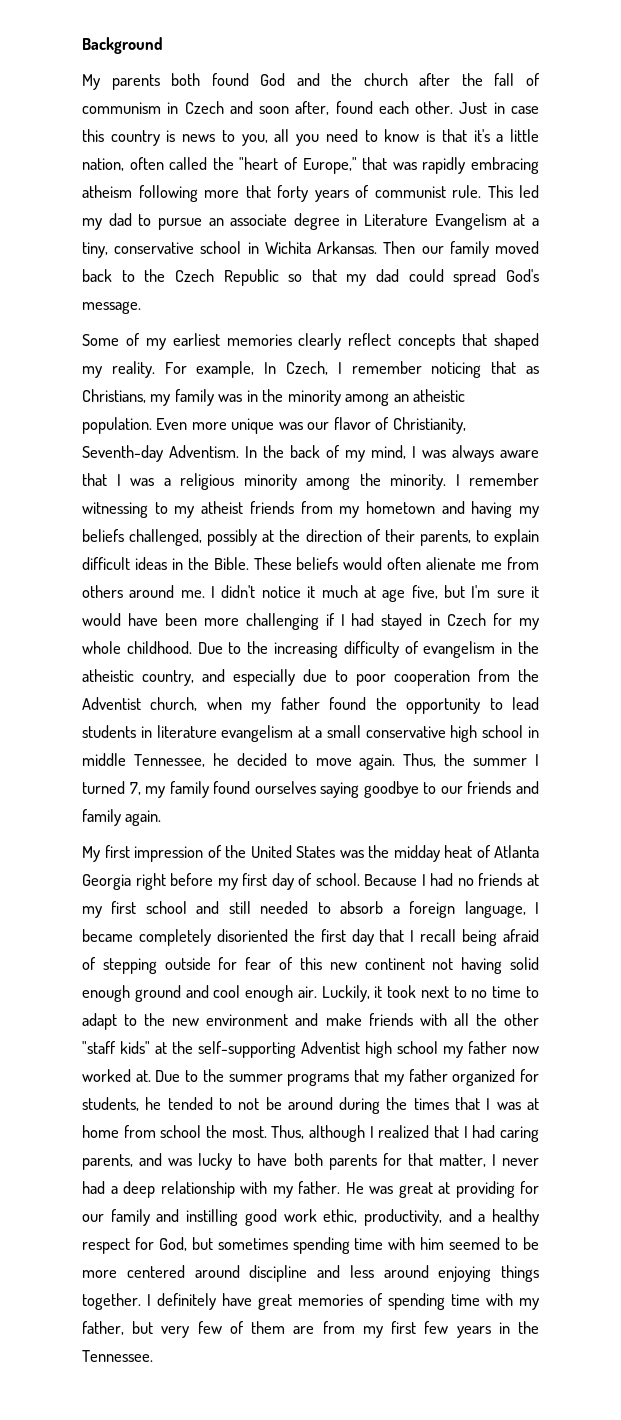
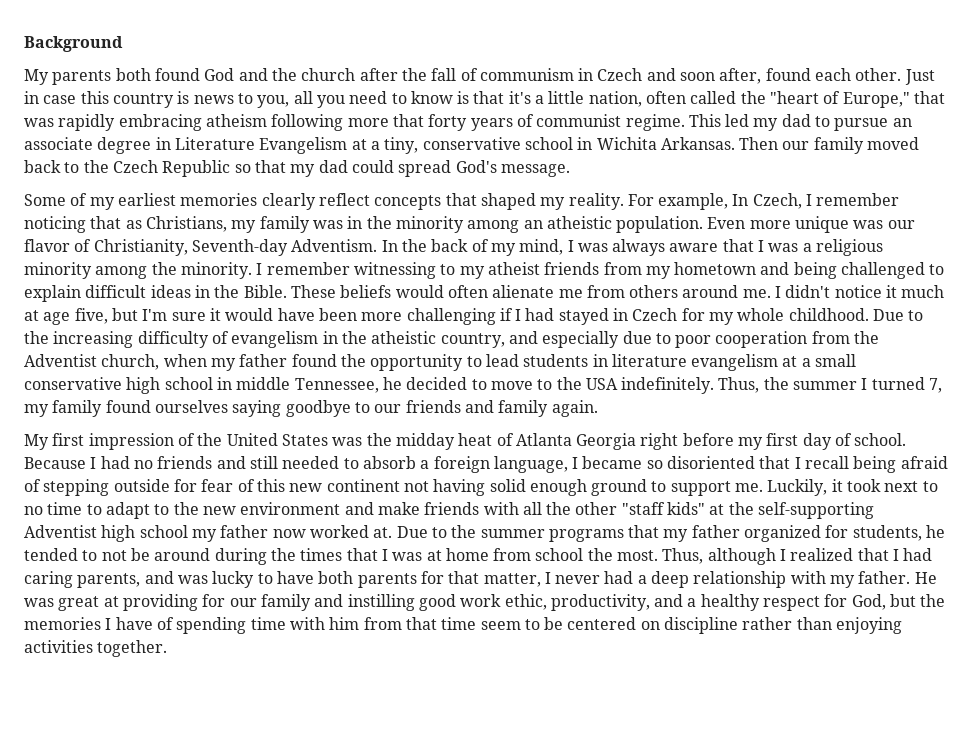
- Just in case this country is news to you, all you need to know is that it's a little nation, often called the "heart of Europe," that was rapidly embracing atheism following more that forty years of communist rule.
+ Just in case this country is news to you, all you need to know is that it's a little nation, often called the "heart of Europe," that was rapidly embracing atheism following more that forty years of communist regime.
- I remember witnessing to my atheist friends from my hometown and having my beliefs challenged, possibly at the direction of their parents, to explain difficult ideas in the Bible.
+ I remember witnessing to my atheist friends from my hometown and being challenged to explain difficult ideas in the Bible.
- Due to the increasing difficulty of evangelism in the atheistic country, and especially due to poor cooperation from the Adventist church, when my father found the opportunity to lead students in literature evangelism at a small conservative high school in middle Tennessee, he decided to move again.
+ Due to the increasing difficulty of evangelism in the atheistic country, and especially due to poor cooperation from the Adventist church, when my father found the opportunity to lead students in literature evangelism at a small conservative high school in middle Tennessee, he decided to move to the USA indefinitely.
- Because I had no friends at my first school and still needed to absorb a foreign language, I became completely disoriented the first day that I recall being afraid of stepping outside for fear of this new continent not having solid enough ground and cool enough air.
+ Because I had no friends and still needed to absorb a foreign language, I became so disoriented that I recall being afraid of stepping outside for fear of this new continent not having solid enough ground to support me.
- He was great at providing for our family and instilling good work ethic, productivity, and a healthy respect for God, but sometimes spending time with him seemed to be more centered around discipline and less around enjoying things together. I definitely have great memories of spending time with my father, but very few of them are from my first few years in the Tennessee.
+ He was great at providing for our family and instilling good work ethic, productivity, and a healthy respect for God, but the memories I have of spending time with him from that time seem to be centered on discipline rather than enjoying activities together.

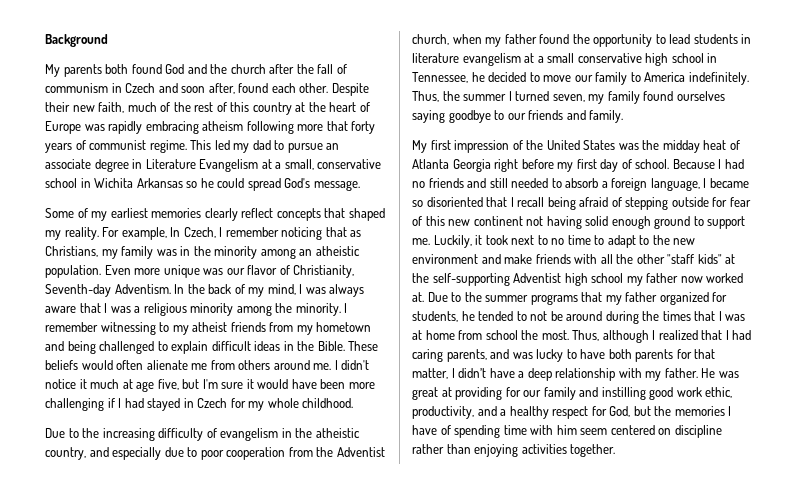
- Just in case this country is news to you, all you need to know is that it's a little nation, often called the "heart of Europe," that was rapidly embracing atheism following more that forty years of communist regime.
+ Despite their new faith, much of the rest of this country at the heart of Europe was rapidly embracing atheism following more that forty years of communist regime.
- This led my dad to pursue an associate degree in Literature Evangelism at a tiny, conservative school in Wichita Arkansas. Then our family moved back to the Czech Republic so that my dad could spread God's message.
+ This led my dad to pursue an associate degree in Literature Evangelism at a small, conservative school in Wichita Arkansas so he could spread God's message.
- I didn't notice it much at age five, but I'm sure it would have been more challenging if I had stayed in Czech for my whole childhood. Due to the increasing difficulty of evangelism in the atheistic country, and especially due to poor cooperation from the Adventist church, when my father found the opportunity to lead students in literature evangelism at a small conservative high school in middle Tennessee, he decided to move to the USA indefinitely.
+ I didn't notice it much at age five, but I'm sure it would have been more challenging if I had stayed in Czech for my whole childhood.
+ Due to the increasing difficulty of evangelism in the atheistic country, and especially due to poor cooperation from the Adventist church, when my father found the opportunity to lead students in literature evangelism at a small conservative high school in Tennessee, he decided to move our family to America indefinitely.
- Thus, the summer I turned 7, my family found ourselves saying goodbye to our friends and family again.
+ Thus, the summer I turned seven, my family found ourselves saying goodbye to our friends and family.
- Thus, although I realized that I had caring parents, and was lucky to have both parents for that matter, I never had a deep relationship with my father.
+ Thus, although I realized that I had caring parents, and was lucky to have both parents for that matter, I didn’t have a deep relationship with my father.
- He was great at providing for our family and instilling good work ethic, productivity, and a healthy respect for God, but the memories I have of spending time with him from that time seem to be centered on discipline rather than enjoying activities together.
+ He was great at providing for our family and instilling good work ethic, productivity, and a healthy respect for God, but the memories I have of spending time with him seem centered on discipline rather than enjoying activities together.

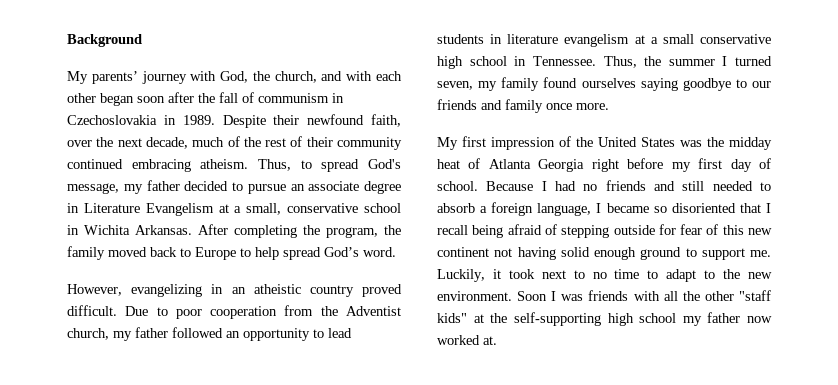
- My parents both found God and the church after the fall of communism in Czech and soon after, found each other. Despite their new faith, much of the rest of this country at the heart of Europe was rapidly embracing atheism following more that forty years of communist regime. This led my dad to pursue an associate degree in Literature Evangelism at a small, conservative school in Wichita Arkansas so he could spread God's message.
- Some of my earliest memories clearly reflect concepts that shaped my reality. For example, In Czech, I remember noticing that as Christians, my family was in the minority among an atheistic population. Even more unique was our flavor of Christianity, Seventh-day Adventism. In the back of my mind, I was always aware that I was a religious minority among the minority. I remember witnessing to my atheist friends from my hometown and being challenged to explain difficult ideas in the Bible. These beliefs would often alienate me from others around me. I didn't notice it much at age five, but I'm sure it would have been more challenging if I had stayed in Czech for my whole childhood.
- Due to the increasing difficulty of evangelism in the atheistic country, and especially due to poor cooperation from the Adventist church, when my father found the opportunity to lead students in literature evangelism at a small conservative high school in Tennessee, he decided to move our family to America indefinitely.
+ My parents’ journey with God, the church, and with each other began soon after the fall of communism in Czechoslovakia in 1989. Despite their newfound faith, over the next decade, much of the rest of their community continued embracing atheism. Thus, to spread God's message, my father decided to pursue an associate degree in Literature Evangelism at a small, conservative school in Wichita Arkansas. After completing the program, the family moved back to Europe to help spread God’s word.
+ However, evangelizing in an atheistic country proved difficult. Due to poor cooperation from the Adventist church, my father followed an opportunity to lead students in literature evangelism at a small conservative high school in Tennessee.
- Thus, the summer I turned seven, my family found ourselves saying goodbye to our friends and family.
+ Thus, the summer I turned seven, my family found ourselves saying goodbye to our friends and family once more.
- Luckily, it took next to no time to adapt to the new environment and make friends with all the other "staff kids" at the self-supporting Adventist high school my father now worked at. Due to the summer programs that my father organized for students, he tended to not be around during the times that I was at home from school the most. Thus, although I realized that I had caring parents, and was lucky to have both parents for that matter, I didn’t have a deep relationship with my father. He was great at providing for our family and instilling good work ethic, productivity, and a healthy respect for God, but the memories I have of spending time with him seem centered on discipline rather than enjoying activities together.
+ Luckily, it took next to no time to adapt to the new environment. Soon I was friends with all the other "staff kids" at the self-supporting high school my father now worked at.

